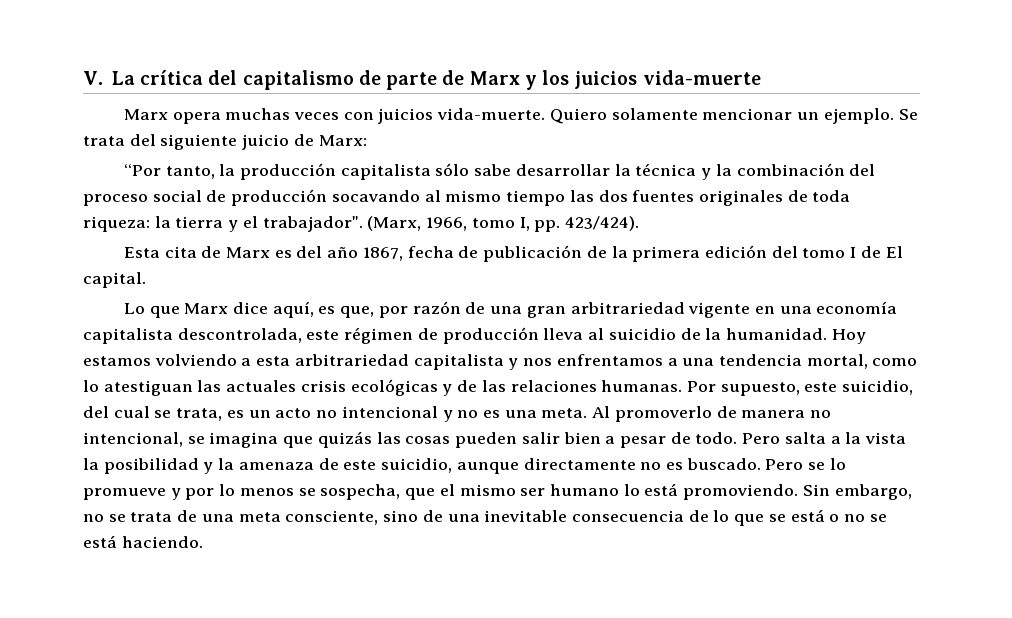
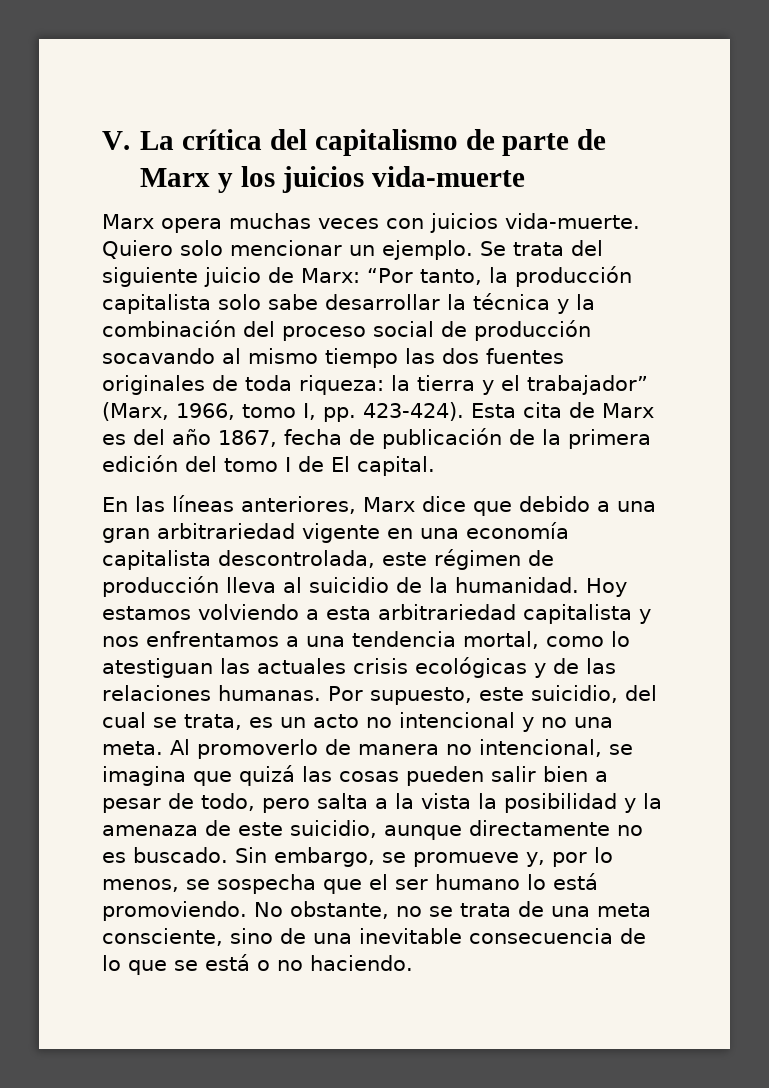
- Quiero solamente mencionar un ejemplo.
+ Quiero solo mencionar un ejemplo.
- Se trata del siguiente juicio de Marx:
- “Por tanto, la producción capitalista sólo sabe desarrollar la técnica y la combinación del proceso social de producción socavando al mismo tiempo las dos fuentes originales de toda riqueza:
+ Se trata del siguiente juicio de Marx: “Por tanto, la producción capitalista solo sabe desarrollar la técnica y la combinación del proceso social de producción socavando al mismo tiempo las dos fuentes originales de toda riqueza:
- la tierra y el trabajador". (Marx, 1966, tomo I, pp. 423/424).
- Esta cita de Marx es del año 1867, fecha de publicación de la primera edición del tomo I de El capital.
+ la tierra y el trabajador” (Marx, 1966, tomo I, pp. 423-424). Esta cita de Marx es del año 1867, fecha de publicación de la primera edición del tomo I de El capital.
- Lo que Marx dice aquí, es que, por razón de una gran arbitrariedad vigente en una economía capitalista descontrolada, este régimen de producción lleva al suicidio de la humanidad.
+ En las líneas anteriores, Marx dice que debido a una gran arbitrariedad vigente en una economía capitalista descontrolada, este régimen de producción lleva al suicidio de la humanidad.
- Por supuesto, este suicidio, del cual se trata, es un acto no intencional y no es una meta.
+ Por supuesto, este suicidio, del cual se trata, es un acto no intencional y no una meta.
- Al promoverlo de manera no intencional, se imagina que quizás las cosas pueden salir bien a pesar de todo. Pero salta a la vista la posibilidad y la amenaza de este suicidio, aunque directamente no es buscado.
+ Al promoverlo de manera no intencional, se imagina que quizá las cosas pueden salir bien a pesar de todo, pero salta a la vista la posibilidad y la amenaza de este suicidio, aunque directamente no es buscado.
- Pero se lo promueve y por lo menos se sospecha, que el mismo ser humano lo está promoviendo.
+ Sin embargo, se promueve y, por lo menos, se sospecha que el ser humano lo está promoviendo.
- Sin embargo, no se trata de una meta consciente, sino de una inevitable consecuencia de lo que se está o no se está haciendo.
+ No obstante, no se trata de una meta consciente, sino de una inevitable consecuencia de lo que se está o no haciendo.

